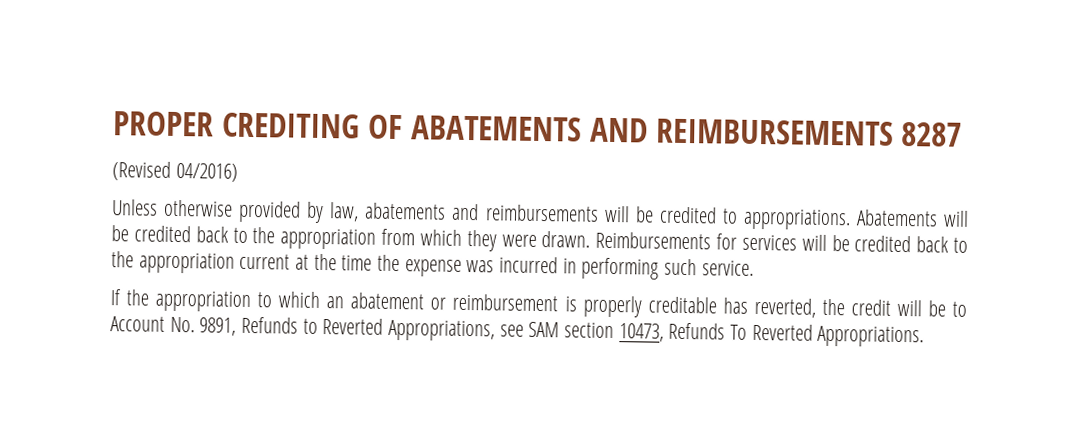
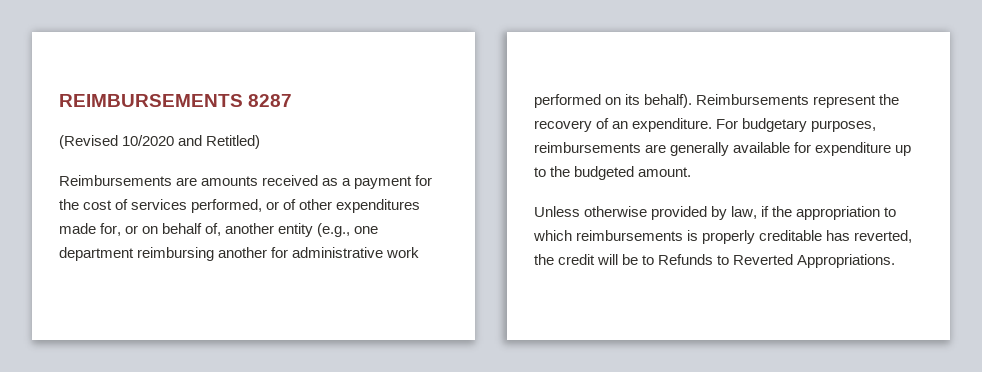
- PROPER CREDITING OF ABATEMENTS AND REIMBURSEMENTS 8287
- (Revised 04/2016)
+ REIMBURSEMENTS 8287
+ (Revised 10/2020 and Retitled)
+ Reimbursements are amounts received as a payment for the cost of services performed, or of other expenditures made for, or on behalf of, another entity (e.g., one department reimbursing another for administrative work performed on its behalf). Reimbursements represent the recovery of an expenditure. For budgetary purposes, reimbursements are generally available for expenditure up to the budgeted amount.
- Unless otherwise provided by law, abatements and reimbursements will be credited to appropriations. Abatements will be credited back to the appropriation from which they were drawn. Reimbursements for services will be credited back to the appropriation current at the time the expense was incurred in performing such service.
- If the appropriation to which an abatement or reimbursement is properly creditable has reverted, the credit will be to Account No. 9891, Refunds to Reverted Appropriations, see SAM section 10473, Refunds To Reverted Appropriations.
+ Unless otherwise provided by law, if the appropriation to which reimbursements is properly creditable has reverted, the credit will be to Refunds to Reverted Appropriations.

